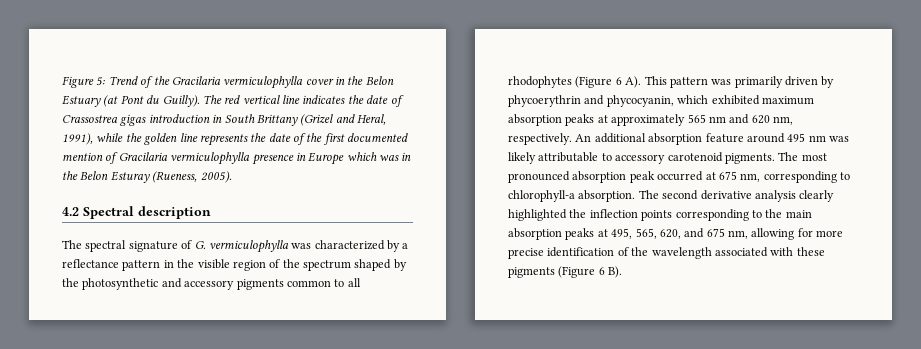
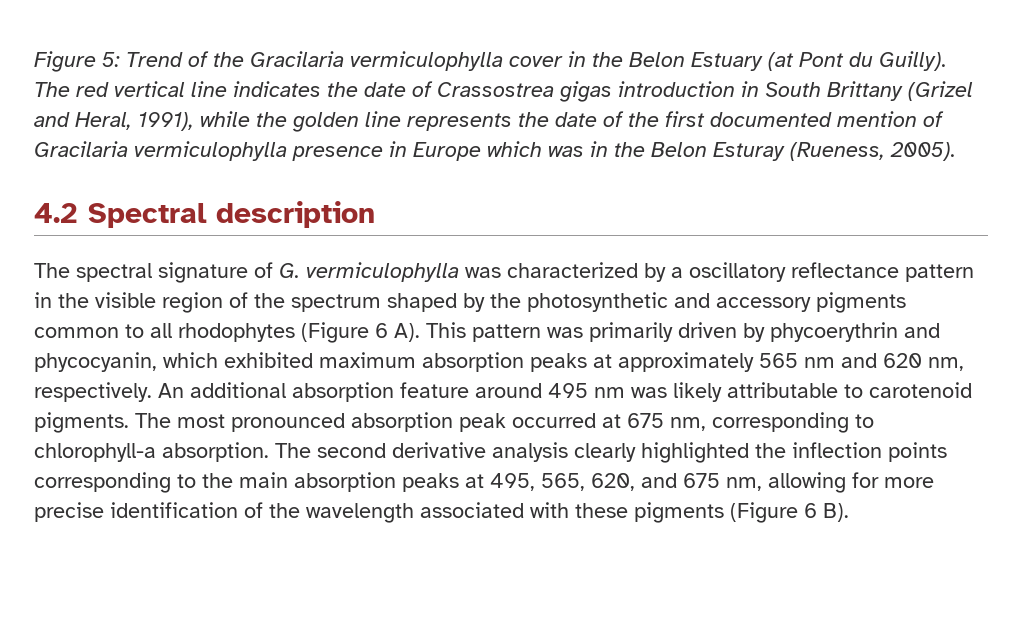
- The spectral signature of G. vermiculophylla was characterized by a reflectance pattern in the visible region of the spectrum shaped by the photosynthetic and accessory pigments common to all rhodophytes (Figure 6 A). This pattern was primarily driven by phycoerythrin and phycocyanin, which exhibited maximum absorption peaks at approximately 565 nm and 620 nm, respectively.
+ The spectral signature of G. vermiculophylla was characterized by a oscillatory reflectance pattern in the visible region of the spectrum shaped by the photosynthetic and accessory pigments common to all rhodophytes (Figure 6 A). This pattern was primarily driven by phycoerythrin and phycocyanin, which exhibited maximum absorption peaks at approximately 565 nm and 620 nm, respectively.
- An additional absorption feature around 495 nm was likely attributable to accessory carotenoid pigments.
+ An additional absorption feature around 495 nm was likely attributable to carotenoid pigments.

